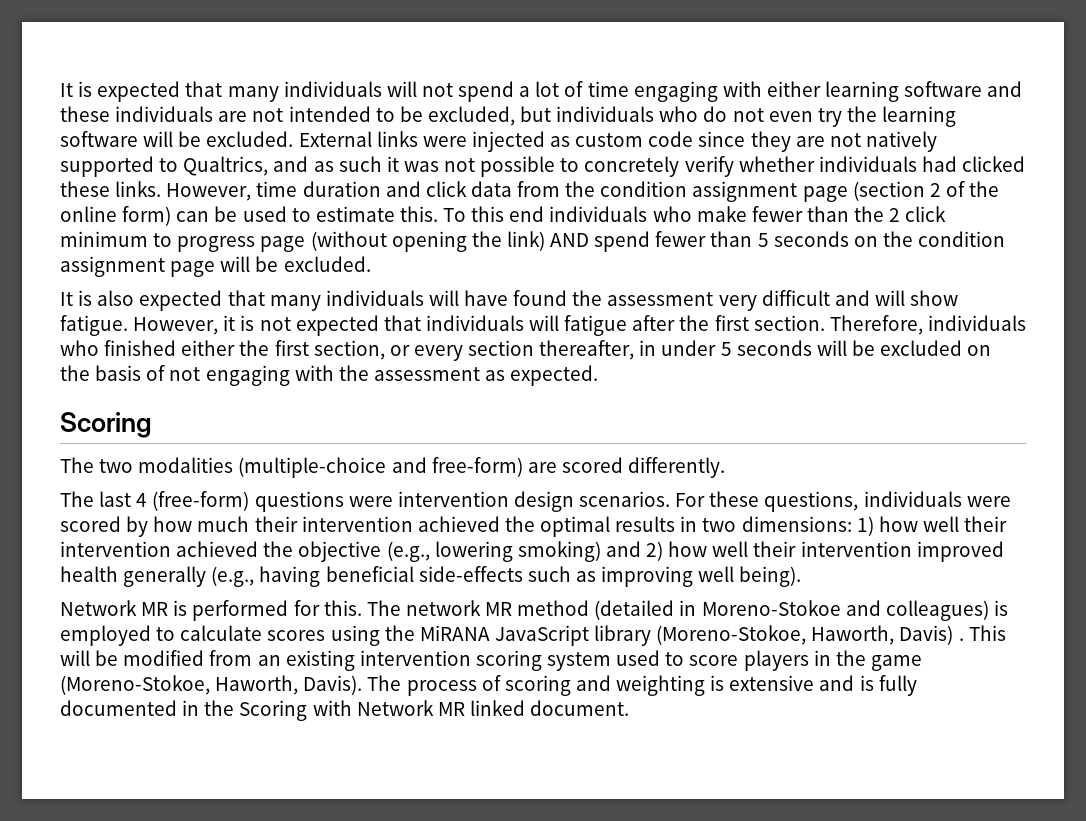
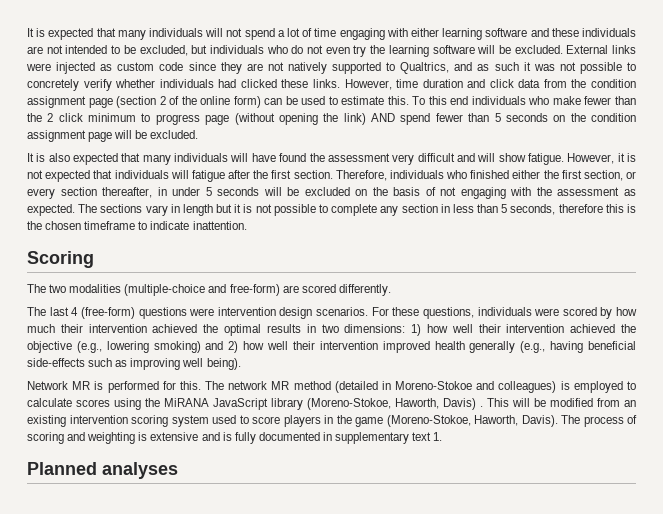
+ The sections vary in length but it is not possible to complete any section in less than 5 seconds, therefore this is the chosen timeframe to indicate inattention.
- The process of scoring and weighting is extensive and is fully documented in the Scoring with Network MR linked document.
+ The process of scoring and weighting is extensive and is fully documented in supplementary text 1.
+ Planned analyses

